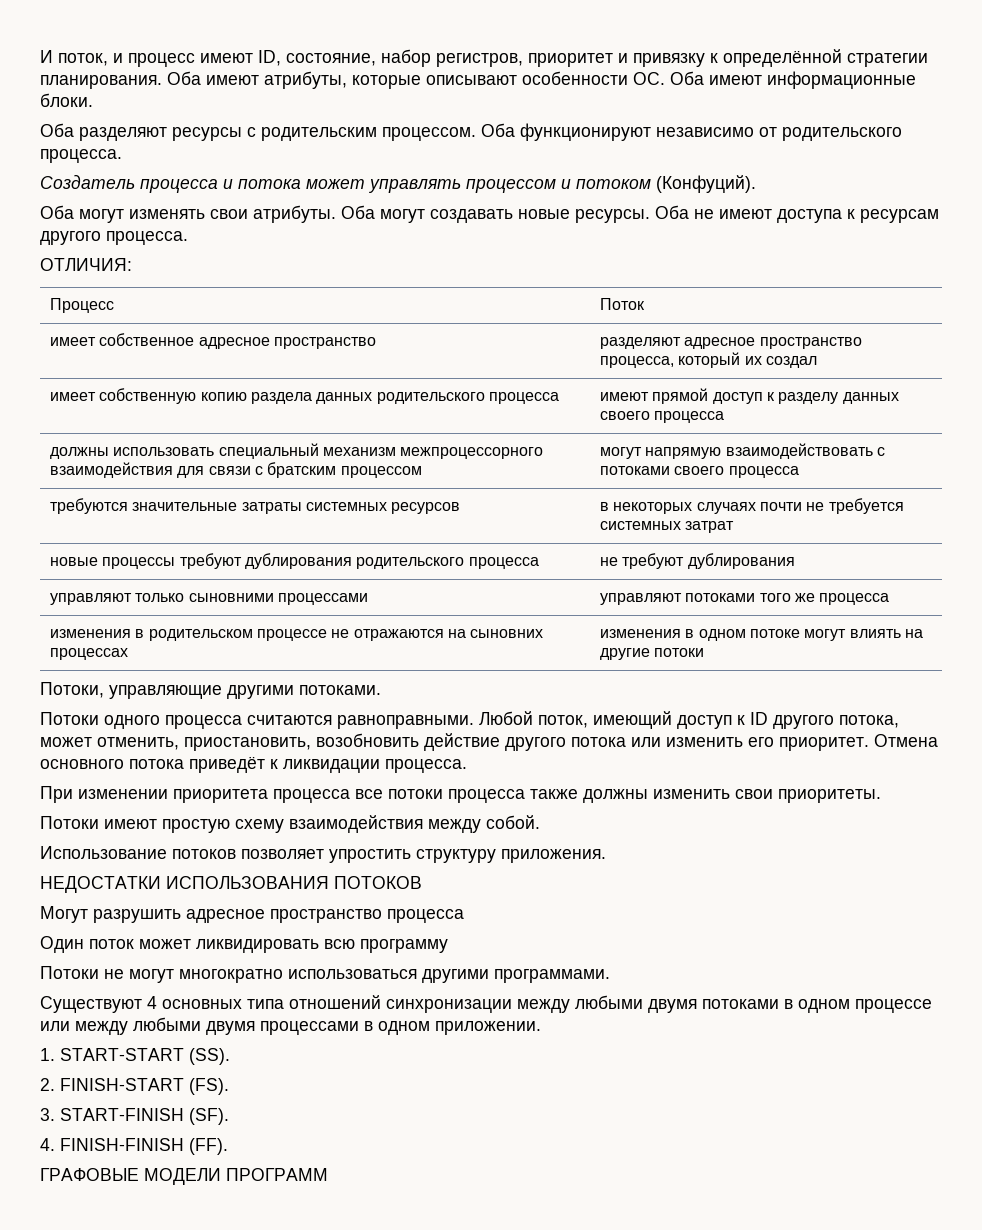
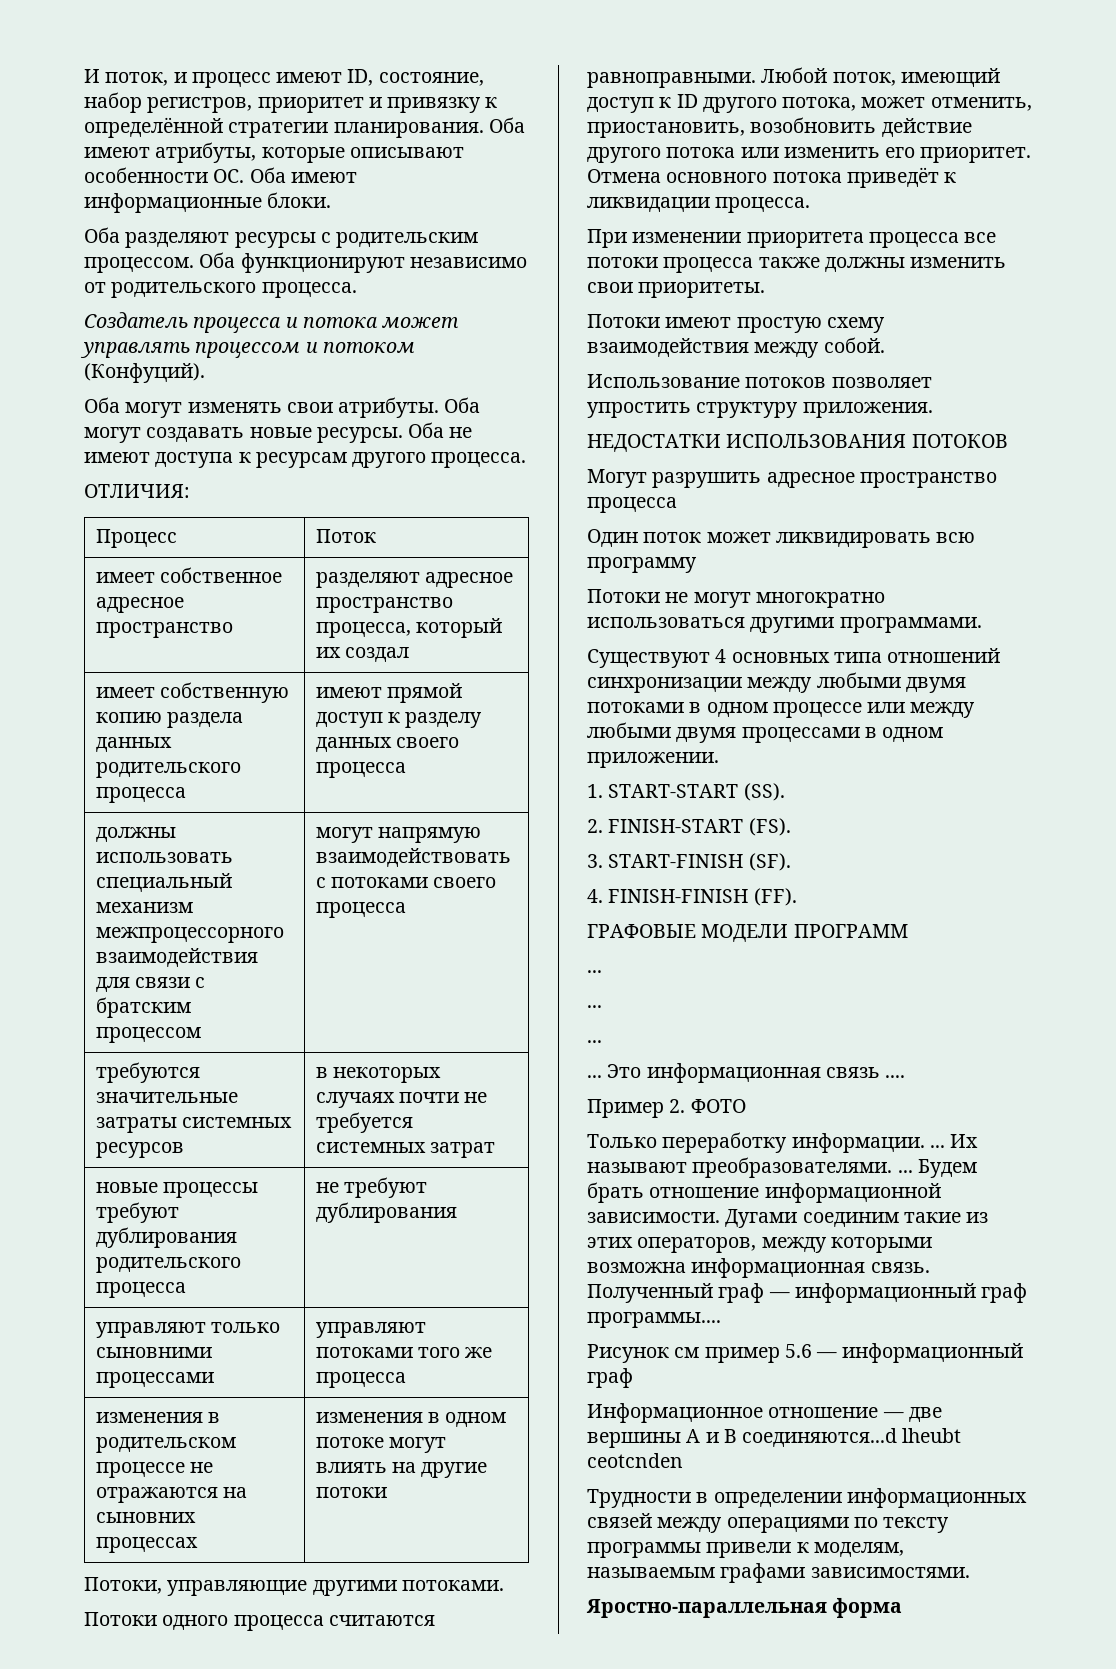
  ГРАФОВЫЕ МОДЕЛИ ПРОГРАММ
+ ...
+ ...
+ ...
+ ... Это информационная связь ....
+ Пример 2. ФОТО
+ Только переработку информации. ... Их называют преобразователями. ... Будем брать отношение информационной зависимости. Дугами соединим такие из этих операторов, между которыми возможна информационная связь. Полученный граф — информационный граф программы....
+ Рисунок см пример 5.6 — информационный граф
+ Информационное отношение — две вершины A и B соединяются...d lheubt ceotcnden
+ Трудности в определении информационных связей между операциями по тексту программы привели к моделям, называемым графами зависимостями.
+ Яростно-параллельная форма

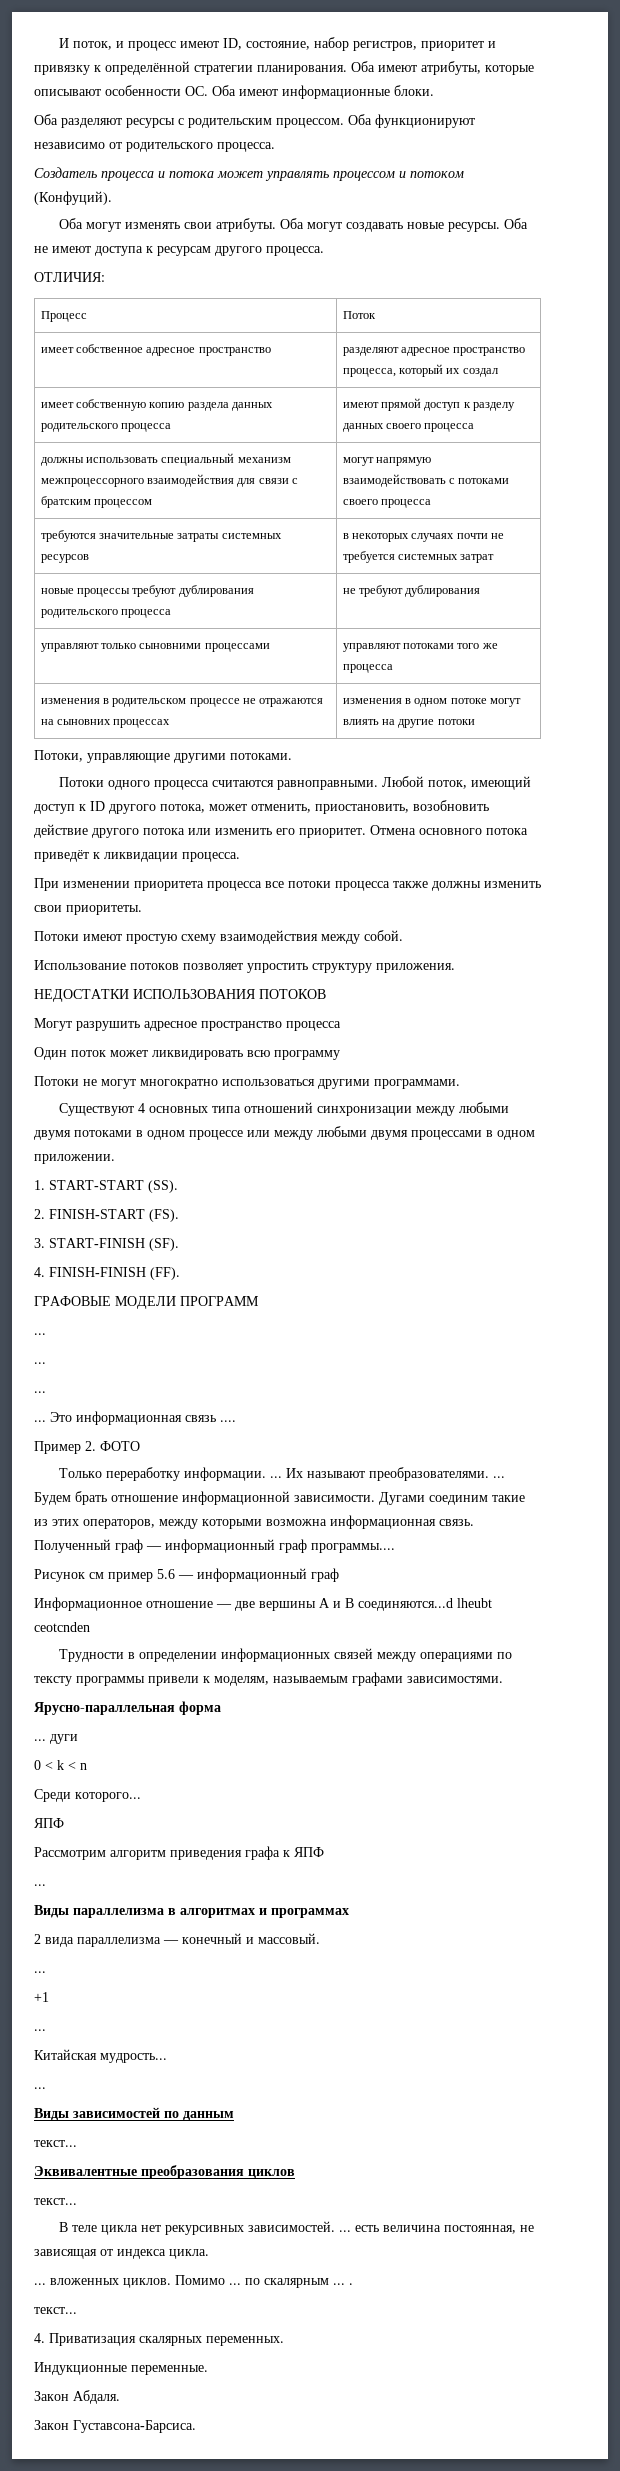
- Яростно-параллельная форма
+ Ярусно-параллельная форма
+ ... дуги
+ 0 < k < n
+ Среди которого...
+ ЯПФ
+ Рассмотрим алгоритм приведения графа к ЯПФ
+ ...
+ Виды параллелизма в алгоритмах и программах
+ 2 вида параллелизма — конечный и массовый.
+ ...
+ +1
+ ...
+ Китайская мудрость...
+ ...
+ Виды зависимостей по данным
+ текст...
+ Эквивалентные преобразования циклов
+ текст...
+ В теле цикла нет рекурсивных зависимостей. ... есть величина постоянная, не зависящая от индекса цикла.
+ ... вложенных циклов. Помимо ... по скалярным ... .
+ текст...
+ 4. Приватизация скалярных переменных.
+ Индукционные переменные.
+ Закон Абдаля.
+ Закон Густавсона-Барсиса.

